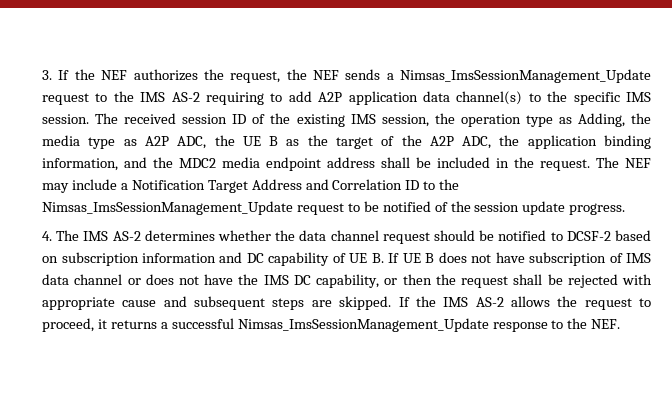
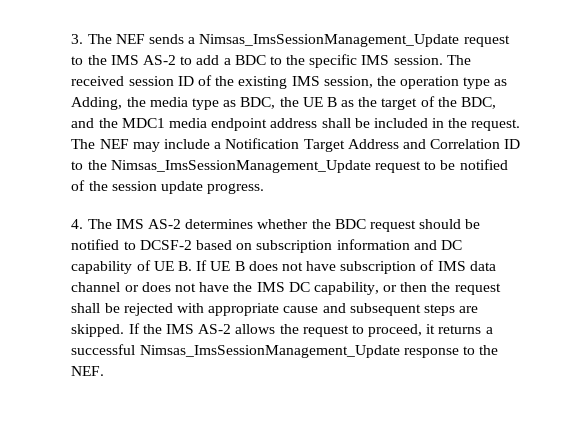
- 3. If the NEF authorizes the request, the NEF sends a Nimsas_ImsSessionManagement_Update request to the IMS AS-2 requiring to add A2P application data channel(s) to the specific IMS session.
+ 3. The NEF sends a Nimsas_ImsSessionManagement_Update request to the IMS AS-2 to add a BDC to the specific IMS session.
- The received session ID of the existing IMS session, the operation type as Adding, the media type as A2P ADC, the UE B as the target of the A2P ADC, the application binding information, and the MDC2 media endpoint address shall be included in the request.
+ The received session ID of the existing IMS session, the operation type as Adding, the media type as BDC, the UE B as the target of the BDC, and the MDC1 media endpoint address shall be included in the request.
- 4. The IMS AS-2 determines whether the data channel request should be notified to DCSF-2 based on subscription information and DC capability of UE B. If UE B does not have subscription of IMS data channel or does not have the IMS DC capability, or then the request shall be rejected with appropriate cause and subsequent steps are skipped.
+ 4. The IMS AS-2 determines whether the BDC request should be notified to DCSF-2 based on subscription information and DC capability of UE B. If UE B does not have subscription of IMS data channel or does not have the IMS DC capability, or then the request shall be rejected with appropriate cause and subsequent steps are skipped.

